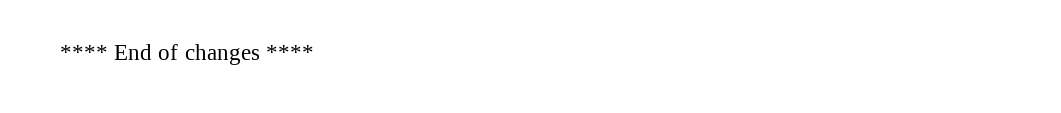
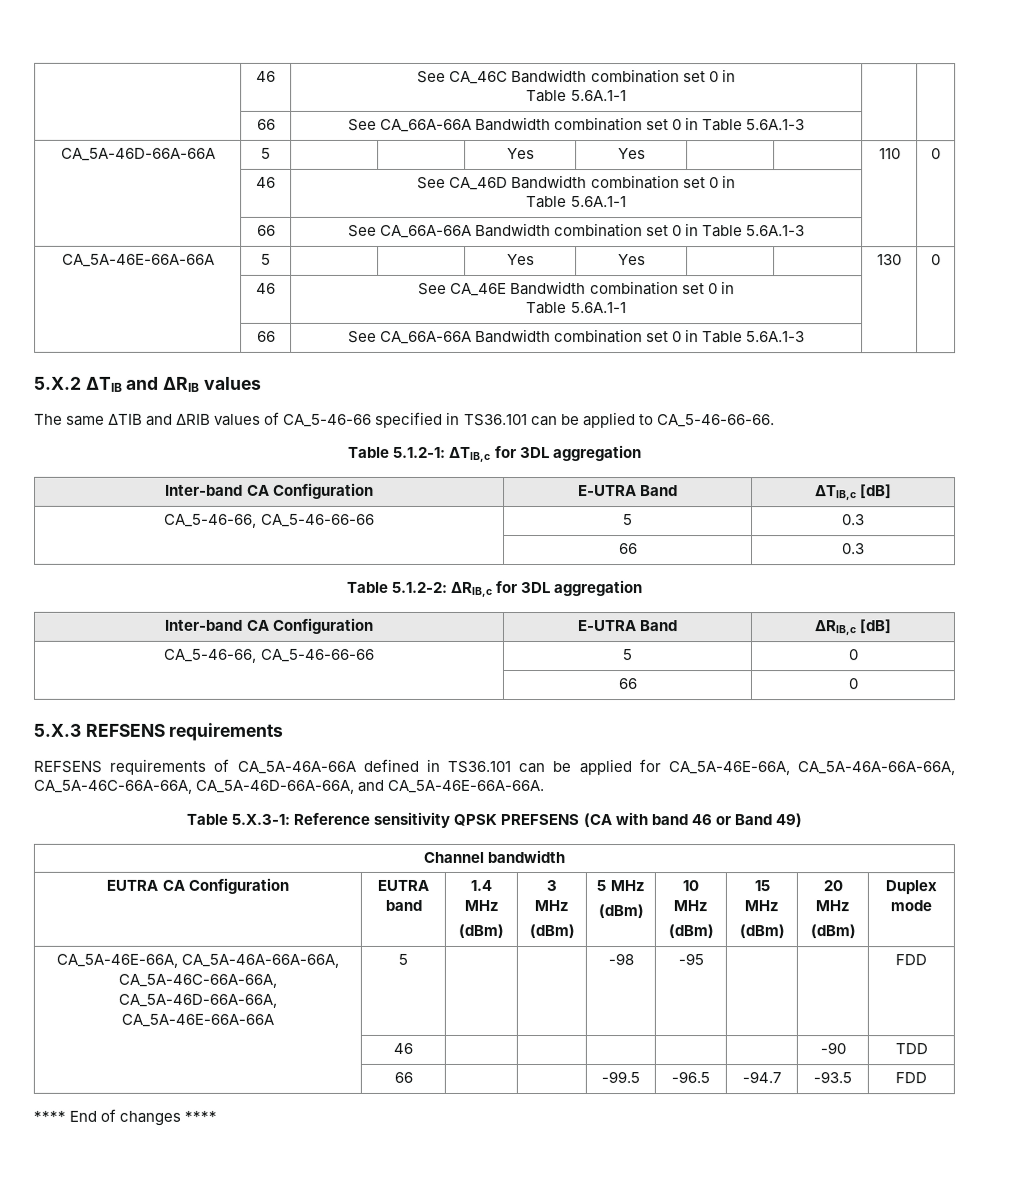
+ | 46 | See CA_46C Bandwidth combination set 0 in
+ Table 5.6A.1-1 | |
+ | 66 | See CA_66A-66A Bandwidth combination set 0 in Table 5.6A.1-3 | |
+ CA_5A-46D-66A-66A | 5 | | | Yes | Yes | | | 110 | 0
+ | 46 | See CA_46D Bandwidth combination set 0 in
+ Table 5.6A.1-1 | |
+ | 66 | See CA_66A-66A Bandwidth combination set 0 in Table 5.6A.1-3 | |
+ CA_5A-46E-66A-66A | 5 | | | Yes | Yes | | | 130 | 0
+ | 46 | See CA_46E Bandwidth combination set 0 in
+ Table 5.6A.1-1 | |
+ | 66 | See CA_66A-66A Bandwidth combination set 0 in Table 5.6A.1-3 | |
+ 5.X.2 ∆TIB and ∆RIB values
+ The same ∆TIB and ∆RIB values of CA_5-46-66 specified in TS36.101 can be applied to CA_5-46-66-66.
+ Table 5.1.2-1: ΔTIB,c for 3DL aggregation
+ Inter-band CA Configuration | E-UTRA Band | ΔTIB,c [dB]
+ CA_5-46-66, CA_5-46-66-66 | 5 | 0.3
+ | 66 | 0.3
+ Table 5.1.2-2: ΔRIB,c for 3DL aggregation
+ Inter-band CA Configuration | E-UTRA Band | ΔRIB,c [dB]
+ CA_5-46-66, CA_5-46-66-66 | 5 | 0
+ | 66 | 0
+ 5.X.3 REFSENS requirements
+ REFSENS requirements of CA_5A-46A-66A defined in TS36.101 can be applied for CA_5A-46E-66A, CA_5A-46A-66A-66A, CA_5A-46C-66A-66A, CA_5A-46D-66A-66A, and CA_5A-46E-66A-66A.
+ Table 5.X.3-1: Reference sensitivity QPSK PREFSENS (CA with band 46 or Band 49)
+ Channel bandwidth
+ EUTRA CA Configuration | EUTRA band | 1.4 MHz
+ (dBm) | 3 MHz
+ (dBm) | 5 MHz
+ (dBm) | 10 MHz
+ (dBm) | 15 MHz
+ (dBm) | 20 MHz
+ (dBm) | Duplex mode
+ CA_5A-46E-66A, CA_5A-46A-66A-66A, CA_5A-46C-66A-66A, CA_5A-46D-66A-66A, CA_5A-46E-66A-66A | 5 | | | -98 | -95 | | | FDD
+ | 46 | | | | | | -90 | TDD
+ | 66 | | | -99.5 | -96.5 | -94.7 | -93.5 | FDD

